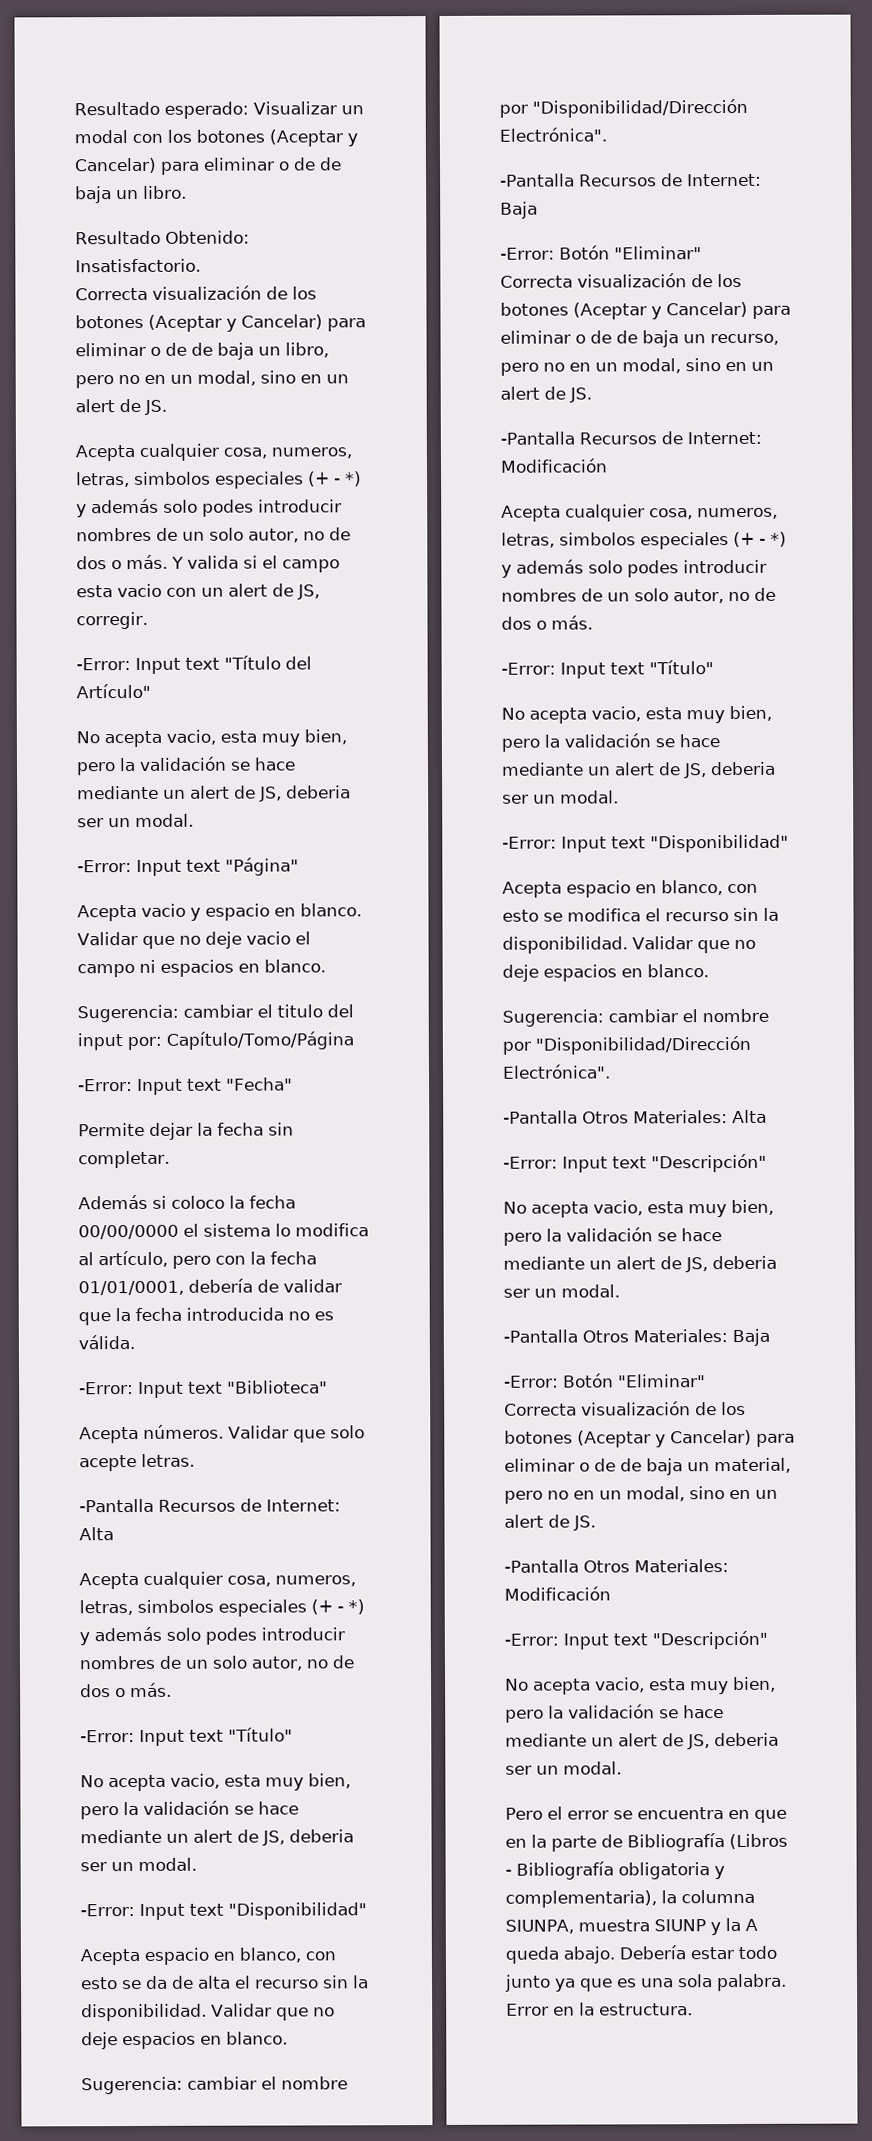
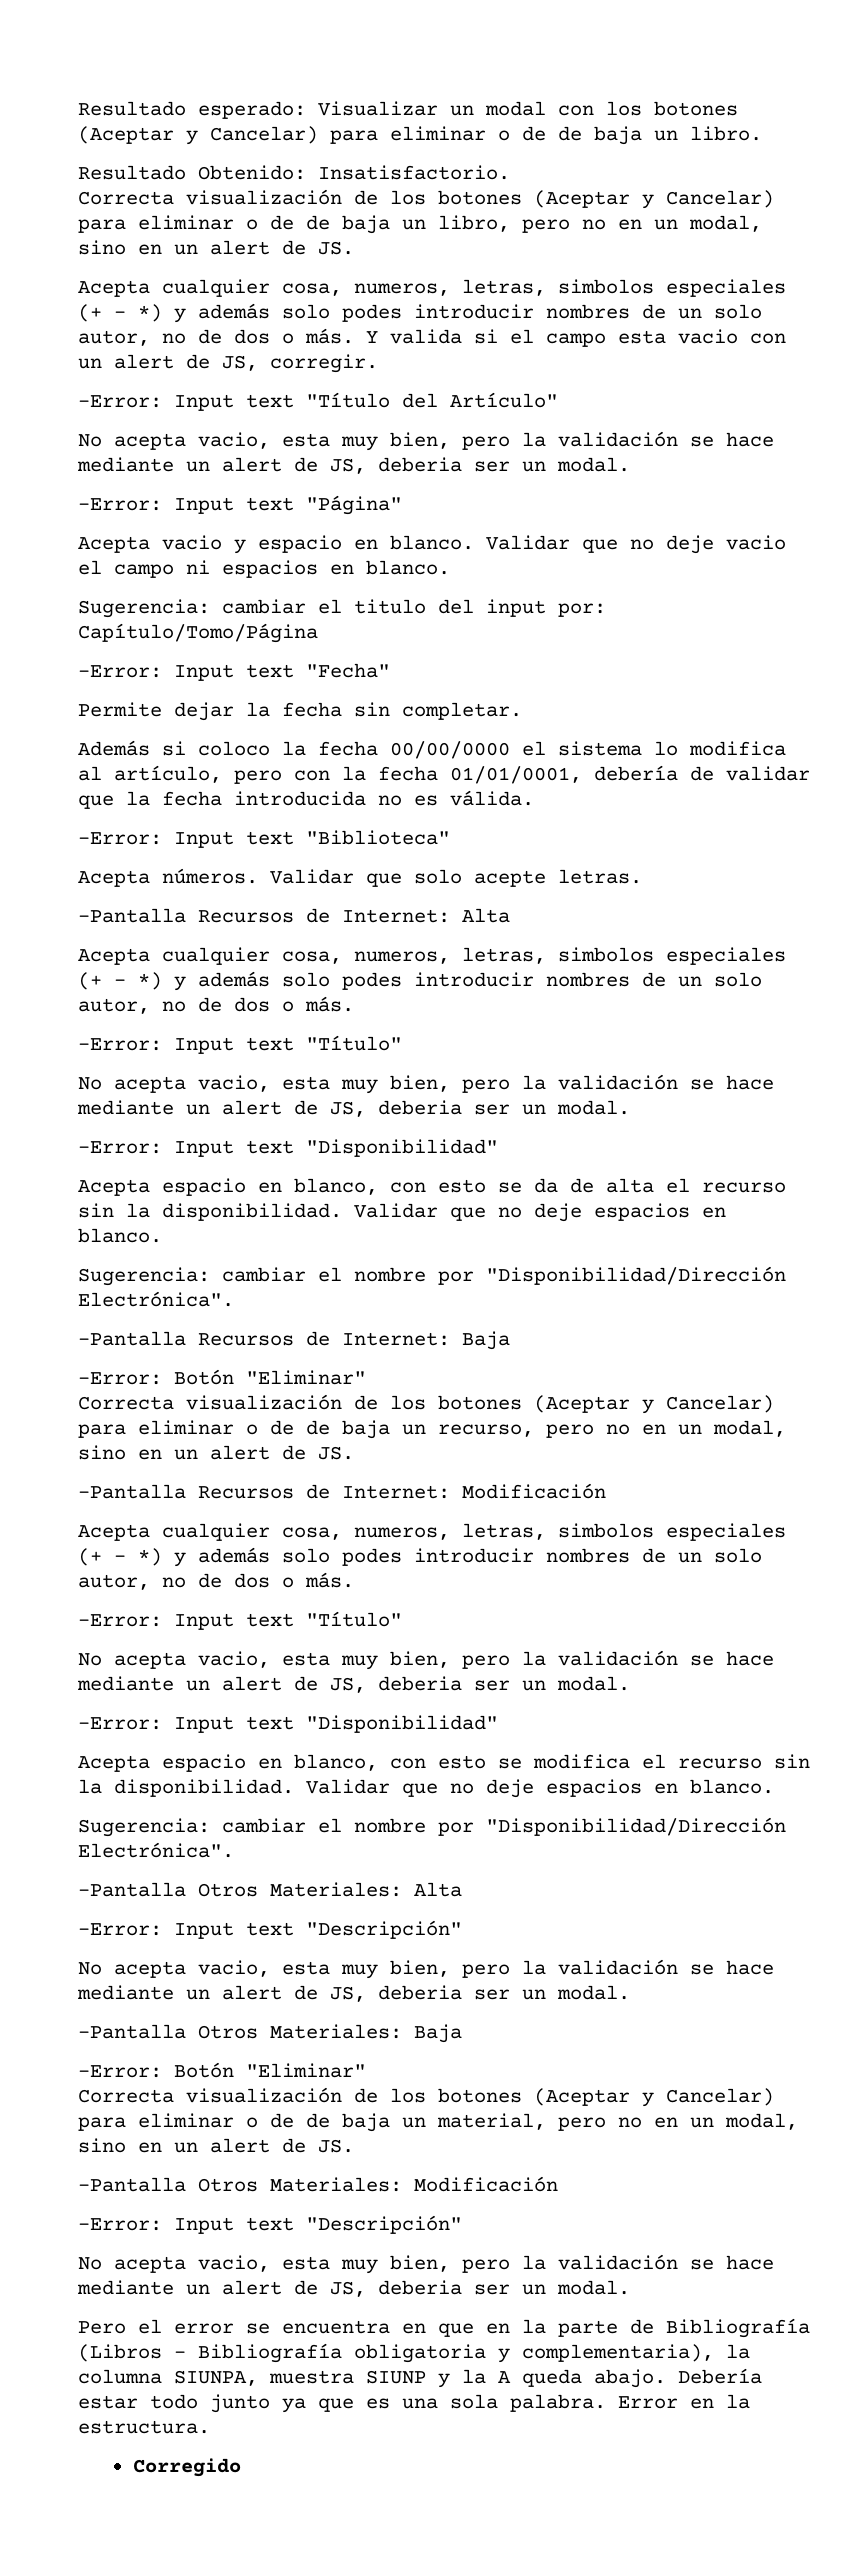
+ Corregido

